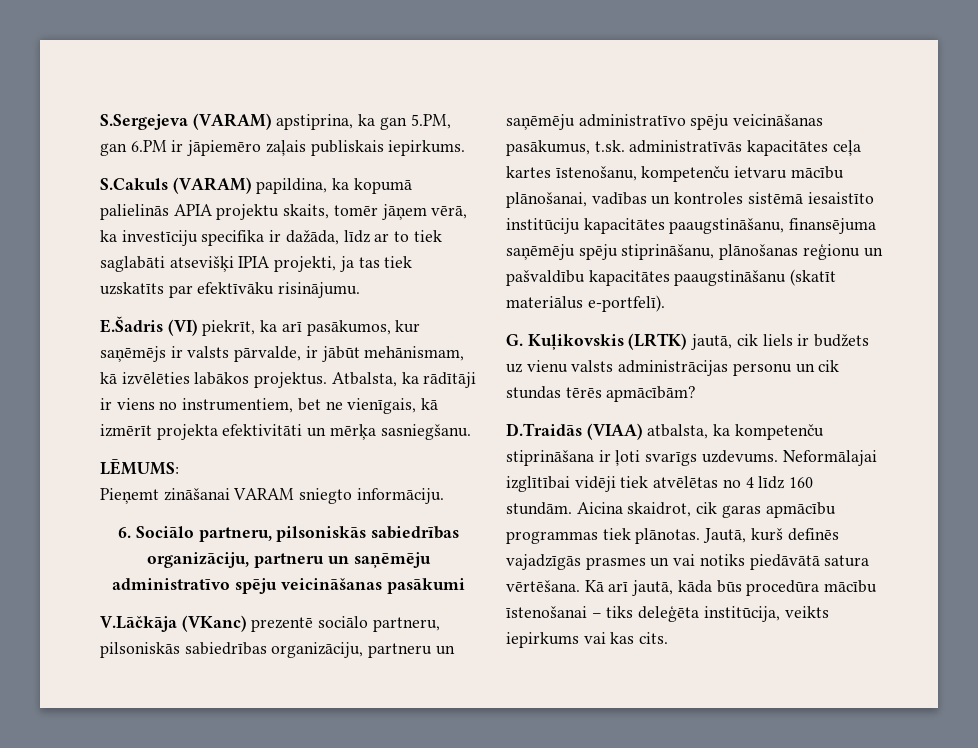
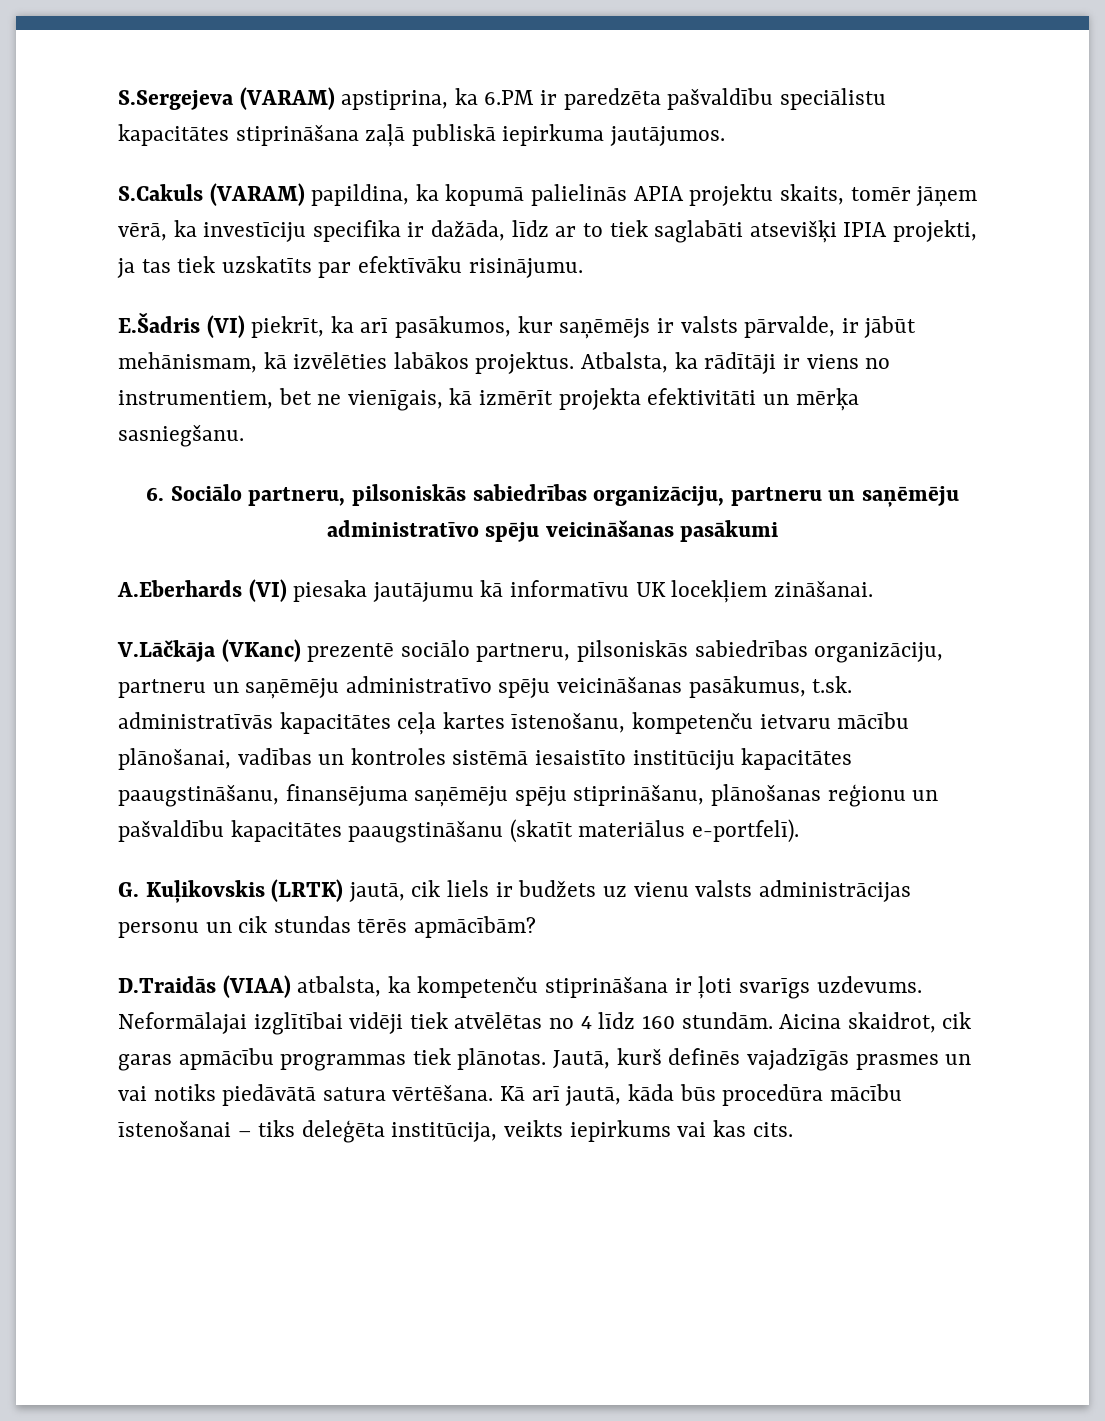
- S.Sergejeva (VARAM) apstiprina, ka gan 5.PM, gan 6.PM ir jāpiemēro zaļais publiskais iepirkums.
+ S.Sergejeva (VARAM) apstiprina, ka 6.PM ir paredzēta pašvaldību speciālistu kapacitātes stiprināšana zaļā publiskā iepirkuma jautājumos.
- LĒMUMS:
- Pieņemt zināšanai VARAM sniegto informāciju.
+ A.Eberhards (VI) piesaka jautājumu kā informatīvu UK locekļiem zināšanai.

